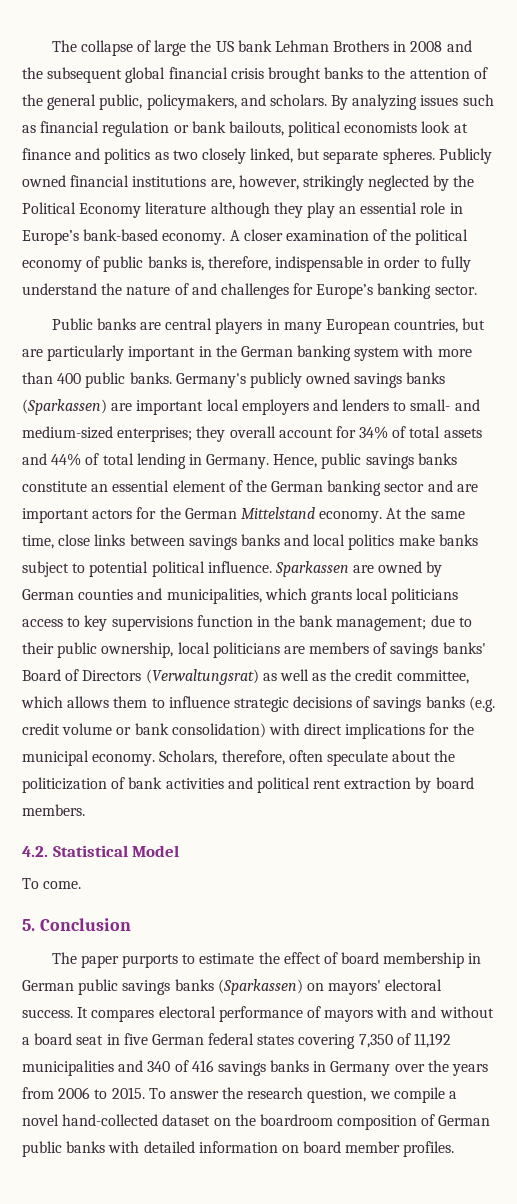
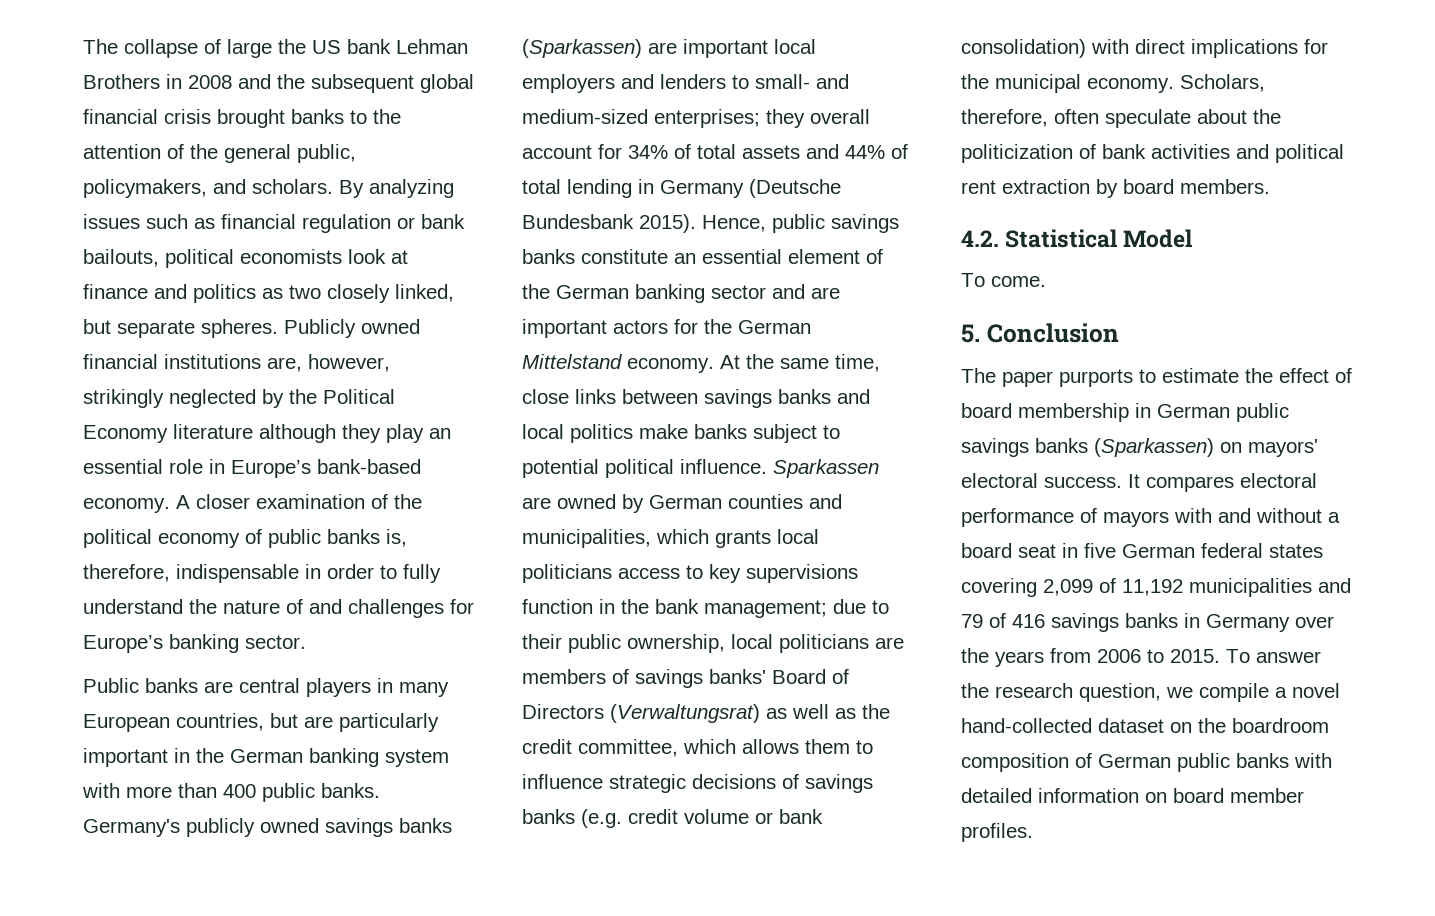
- Germany's publicly owned savings banks (Sparkassen) are important local employers and lenders to small- and medium-sized enterprises; they overall account for 34% of total assets and 44% of total lending in Germany.
+ Germany's publicly owned savings banks (Sparkassen) are important local employers and lenders to small- and medium-sized enterprises; they overall account for 34% of total assets and 44% of total lending in Germany (Deutsche Bundesbank 2015).
- It compares electoral performance of mayors with and without a board seat in five German federal states covering 7,350 of 11,192 municipalities and 340 of 416 savings banks in Germany over the years from 2006 to 2015.
+ It compares electoral performance of mayors with and without a board seat in five German federal states covering 2,099 of 11,192 municipalities and 79 of 416 savings banks in Germany over the years from 2006 to 2015.

